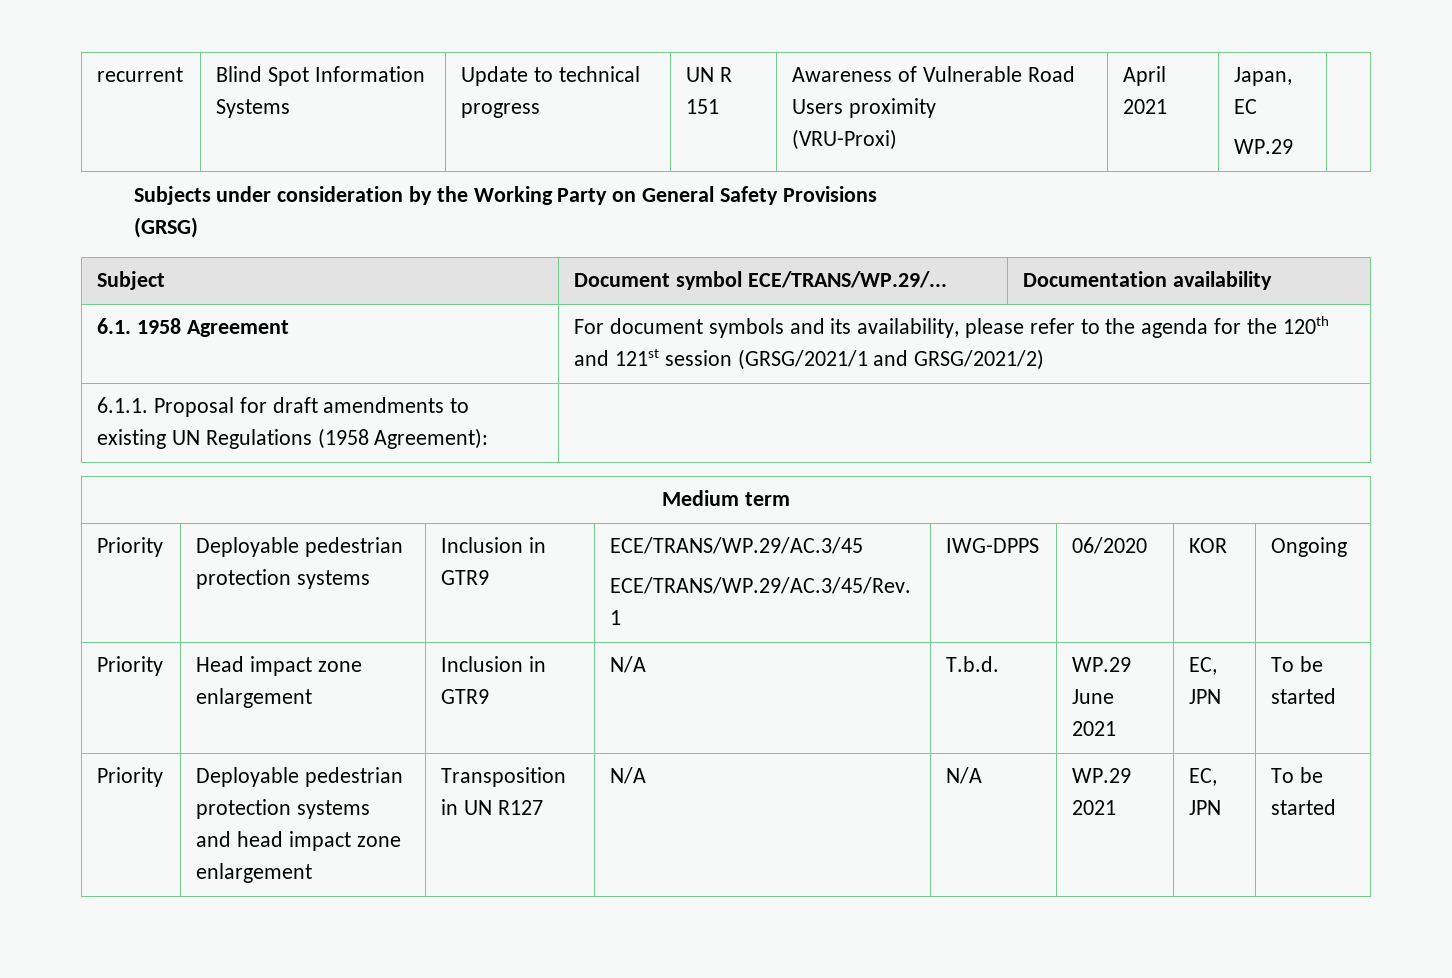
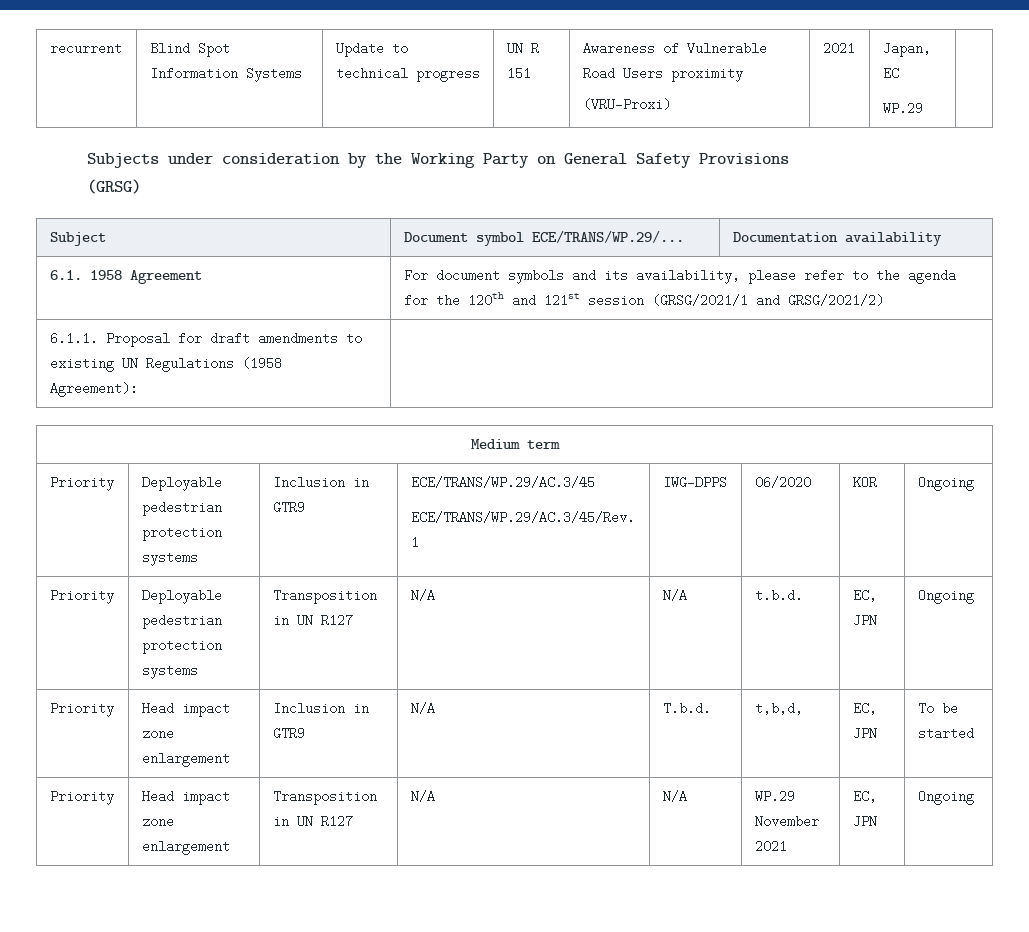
  recurrent | Blind Spot Information Systems | Update to technical progress | UN R 151 | Awareness of Vulnerable Road Users proximity
- (VRU-Proxi) | April 2021 | Japan, EC
+ (VRU-Proxi) | 2021 | Japan, EC
+ Priority | Deployable pedestrian protection systems | Transposition in UN R127 | N/A | N/A | t.b.d. | EC, JPN | Ongoing
- Priority | Head impact zone enlargement | Inclusion in GTR9 | N/A | T.b.d. | WP.29 June 2021 | EC, JPN | To be started
+ Priority | Head impact zone enlargement | Inclusion in GTR9 | N/A | T.b.d. | t,b,d, | EC, JPN | To be started
- Priority | Deployable pedestrian protection systems and head impact zone enlargement | Transposition in UN R127 | N/A | N/A | WP.29 2021 | EC, JPN | To be started
+ Priority | Head impact zone enlargement | Transposition in UN R127 | N/A | N/A | WP.29 November 2021 | EC, JPN | Ongoing

